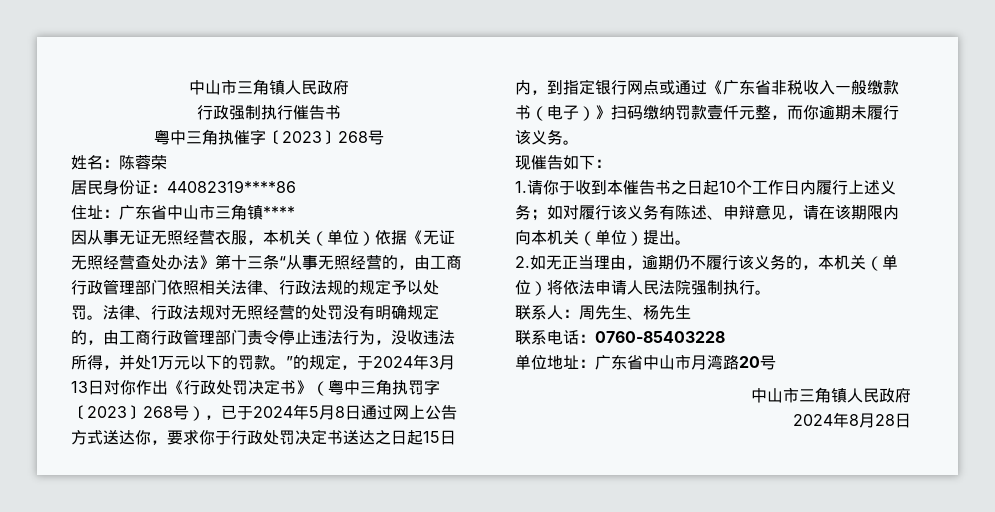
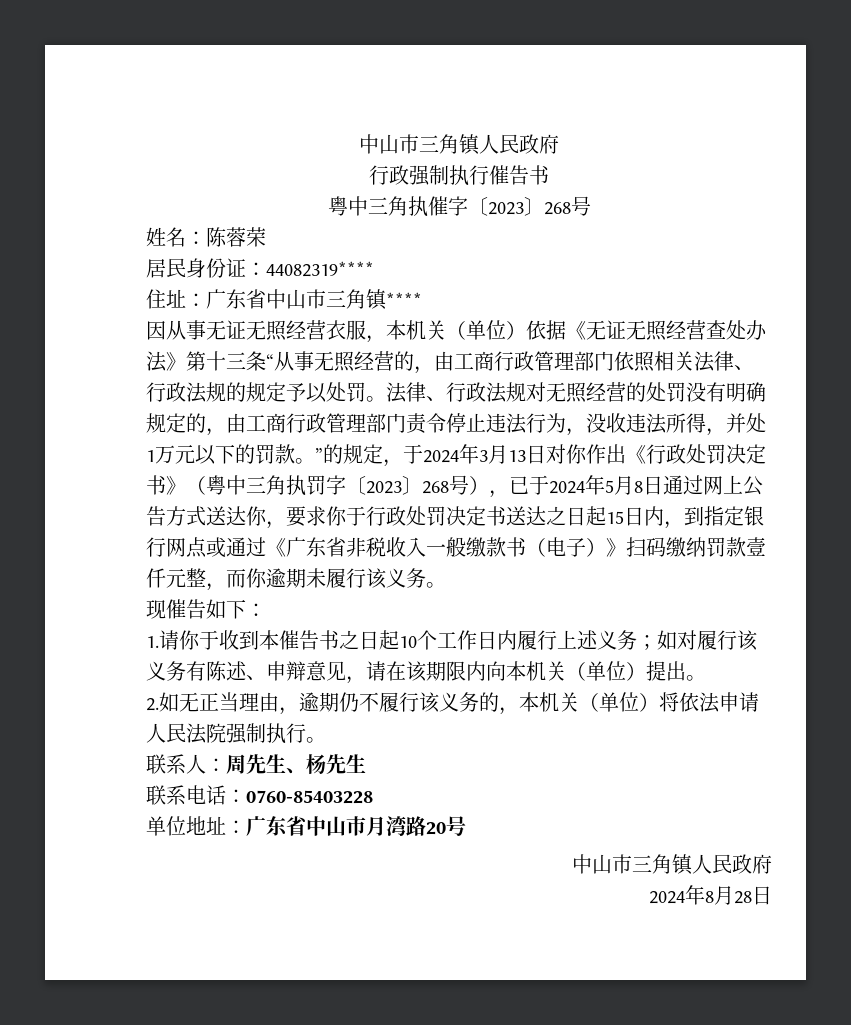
- 居民身份证：44082319****86
+ 居民身份证：44082319****

